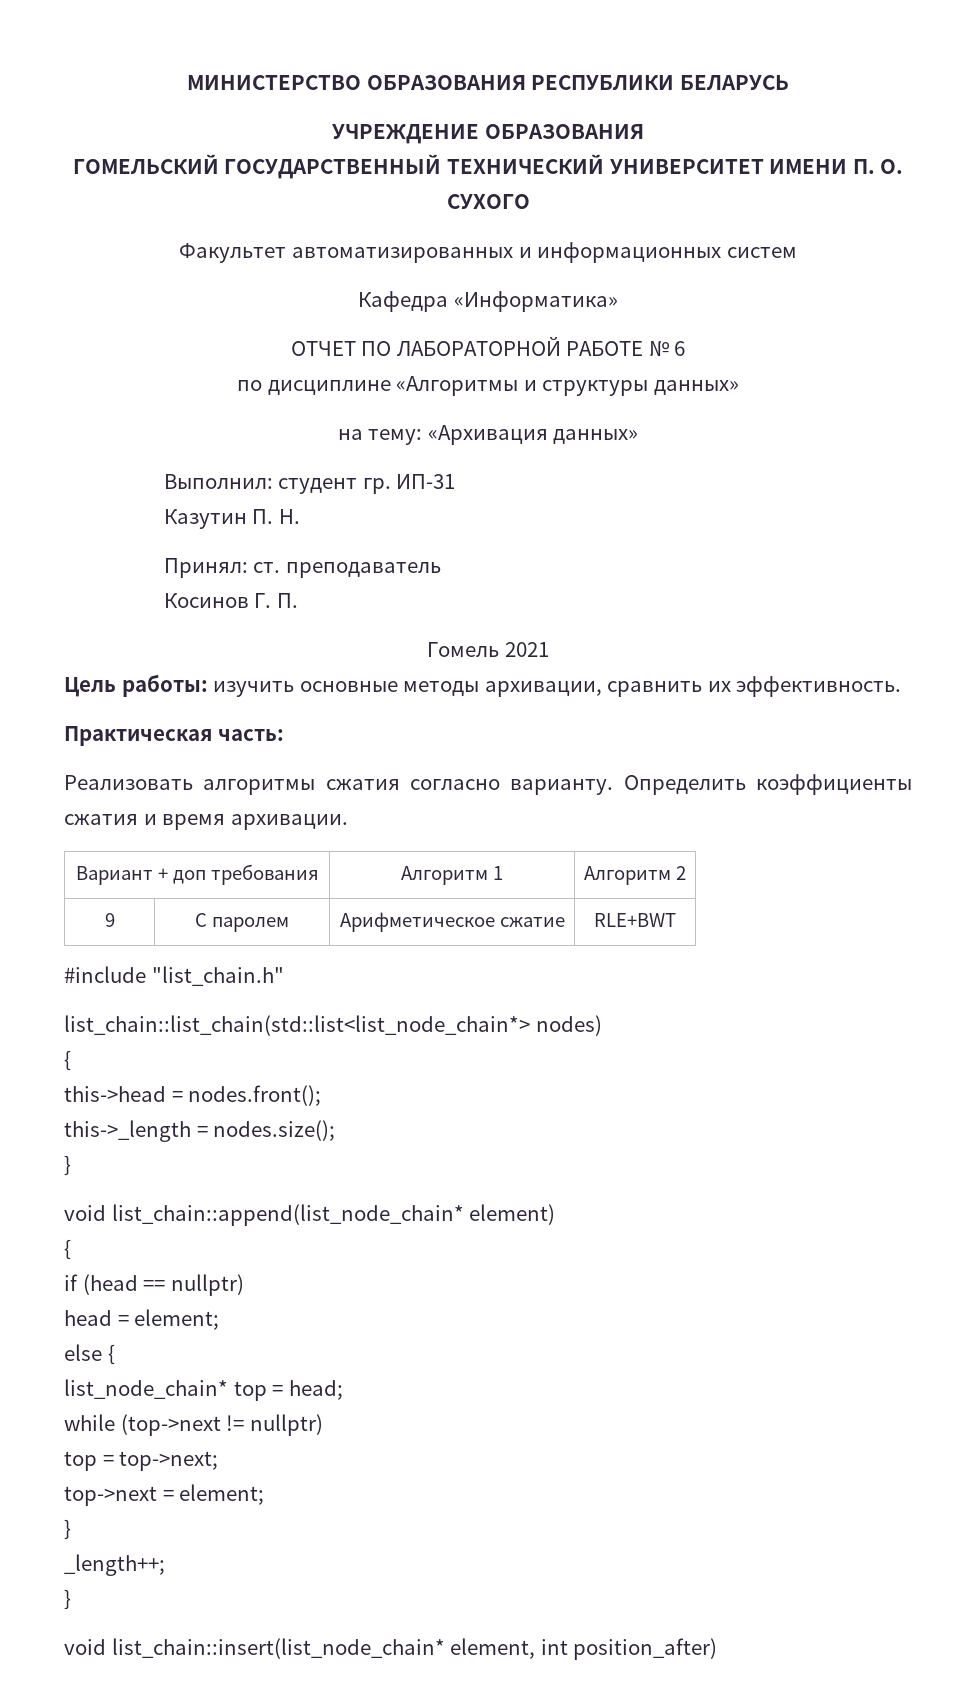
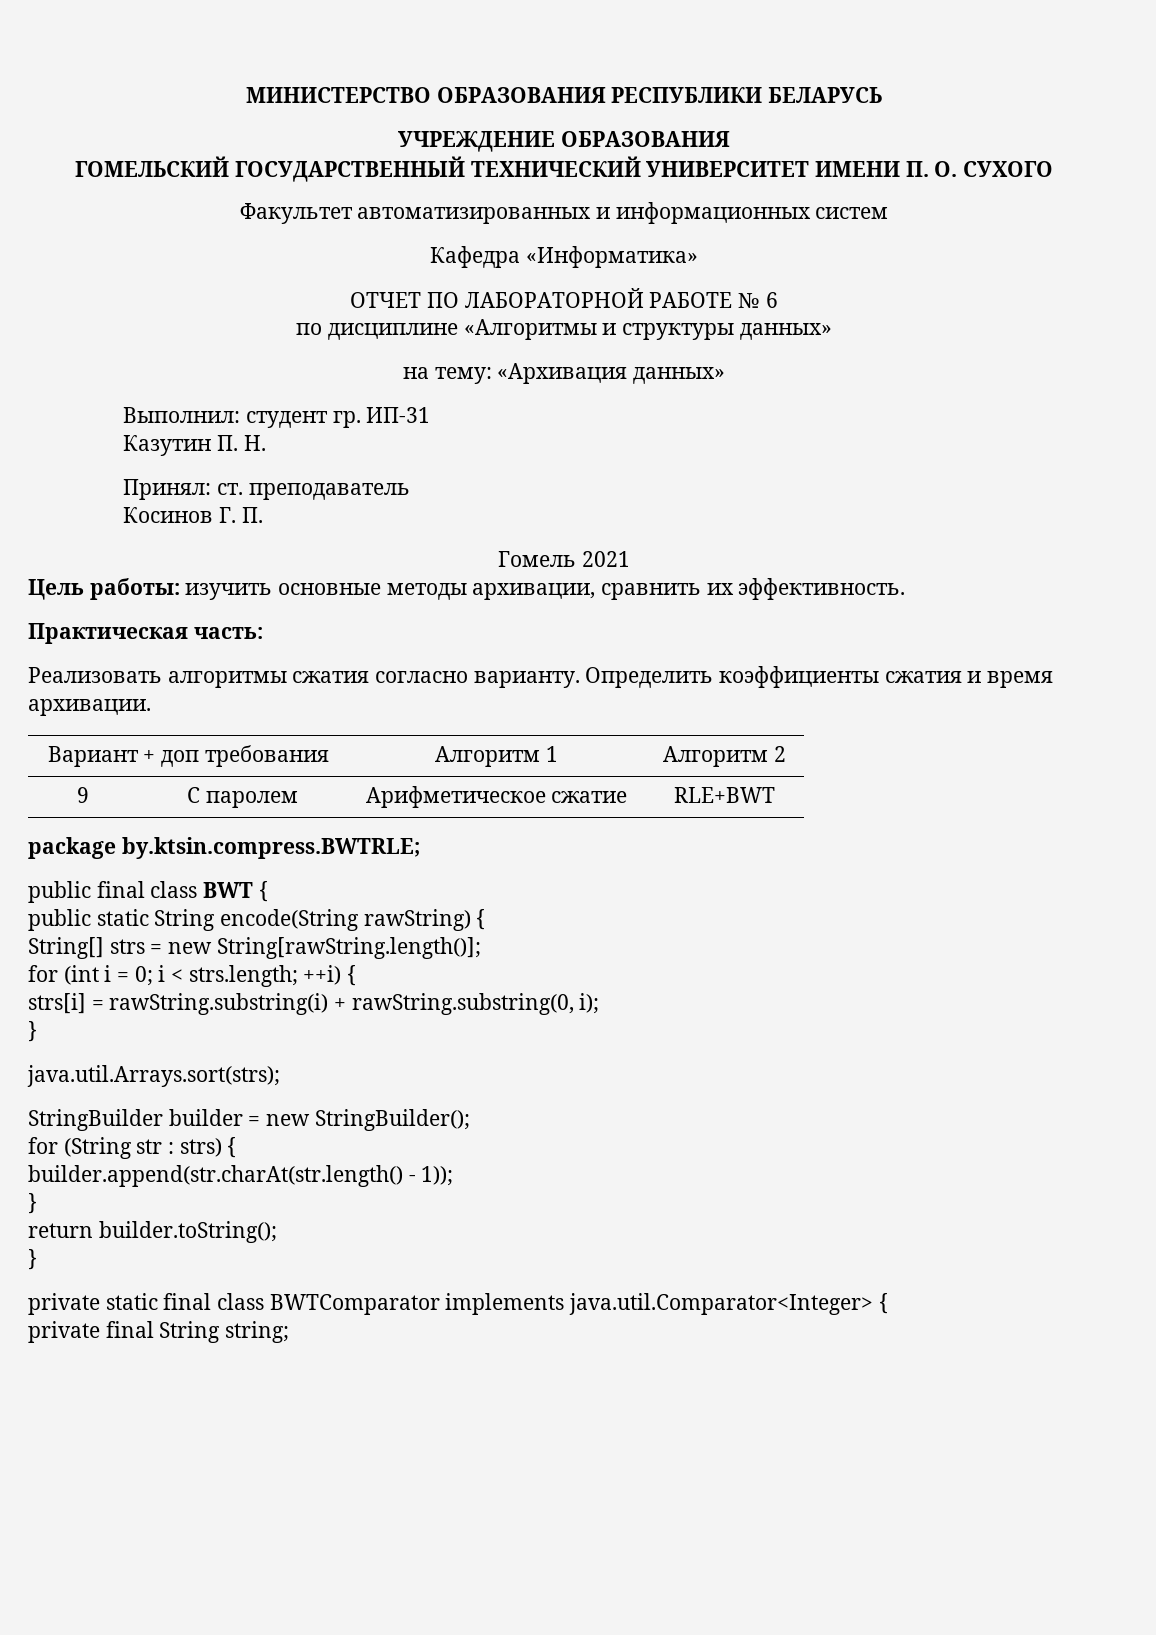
- #include "list_chain.h"
- list_chain::list_chain(std::list<list_node_chain*> nodes)
- {
- this->head = nodes.front();
- this->_length = nodes.size();
+ package by.ktsin.compress.BWTRLE;
+ public final class BWT {
+ public static String encode(String rawString) {
+ String[] strs = new String[rawString.length()];
+ for (int i = 0; i < strs.length; ++i) {
+ strs[i] = rawString.substring(i) + rawString.substring(0, i);
  }
- void list_chain::append(list_node_chain* element)
- {
- if (head == nullptr)
- head = element;
- else {
- list_node_chain* top = head;
- while (top->next != nullptr)
- top = top->next;
- top->next = element;
+ java.util.Arrays.sort(strs);
+ StringBuilder builder = new StringBuilder();
+ for (String str : strs) {
+ builder.append(str.charAt(str.length() - 1));
  }
- _length++;
+ return builder.toString();
  }
- void list_chain::insert(list_node_chain* element, int position_after)
+ private static final class BWTComparator implements java.util.Comparator<Integer> {
+ private final String string;

